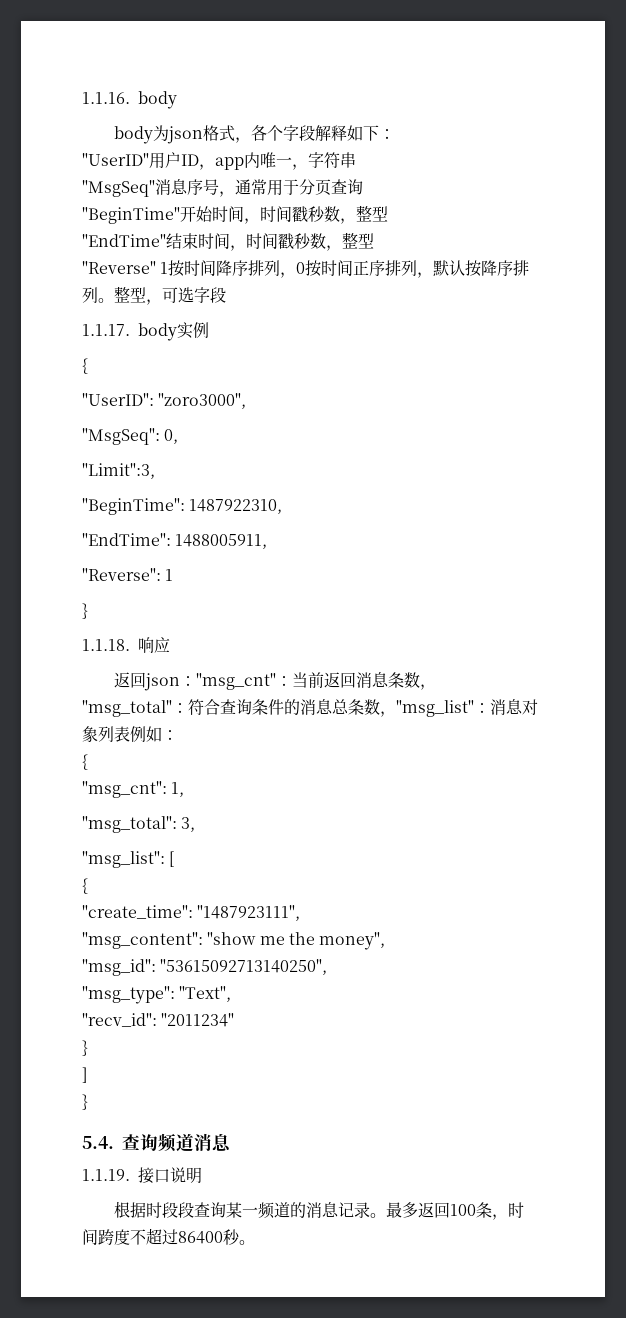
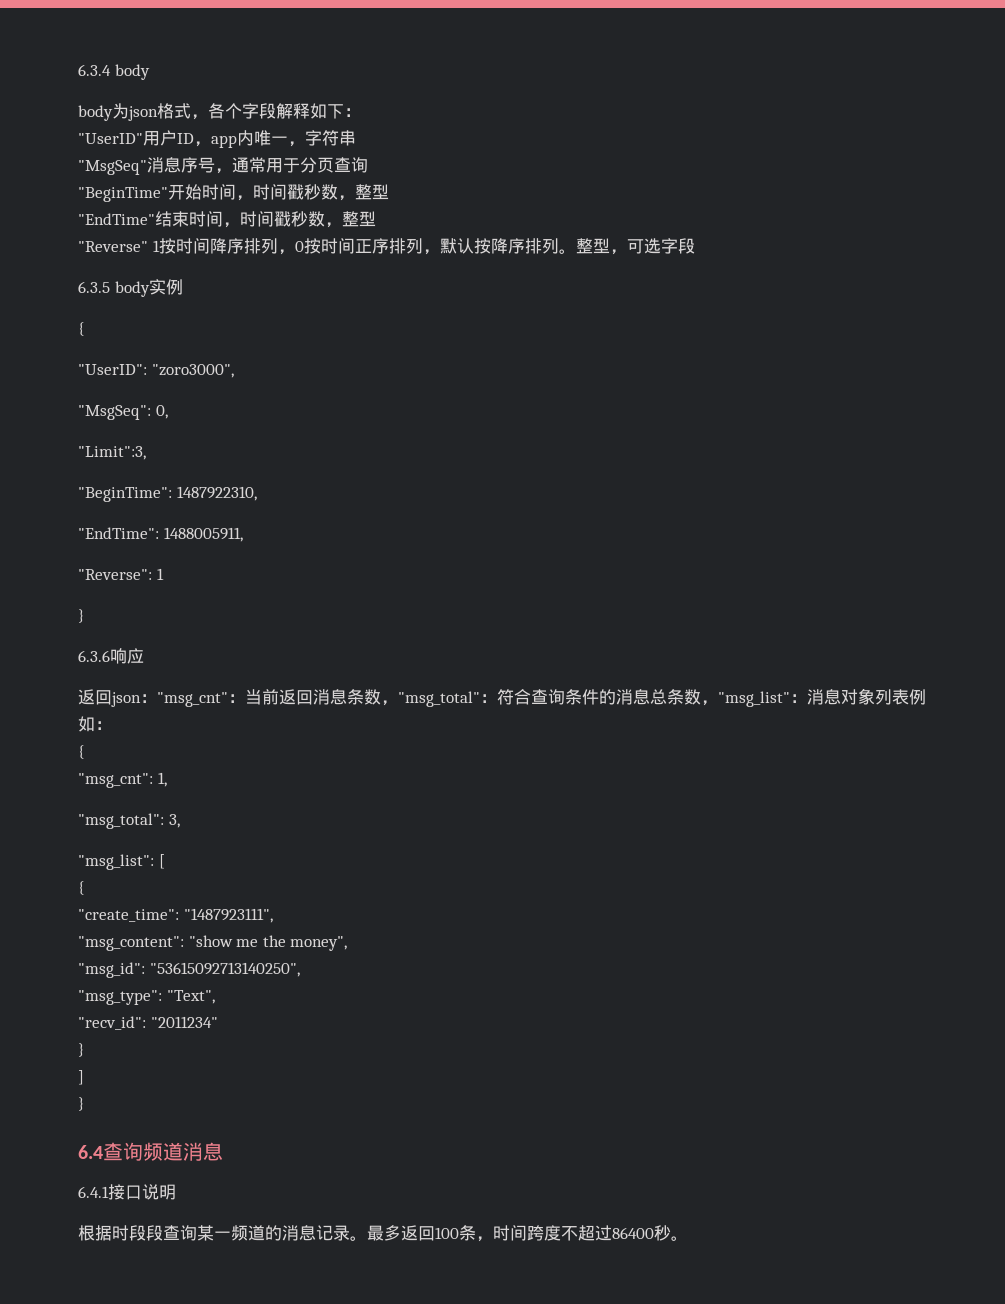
- 1.1.16. body
+ 6.3.4 body
- 1.1.17. body实例
+ 6.3.5 body实例
- 1.1.18.响应
+ 6.3.6响应
- 5.4.查询频道消息
+ 6.4查询频道消息
- 1.1.19.接口说明
+ 6.4.1接口说明

